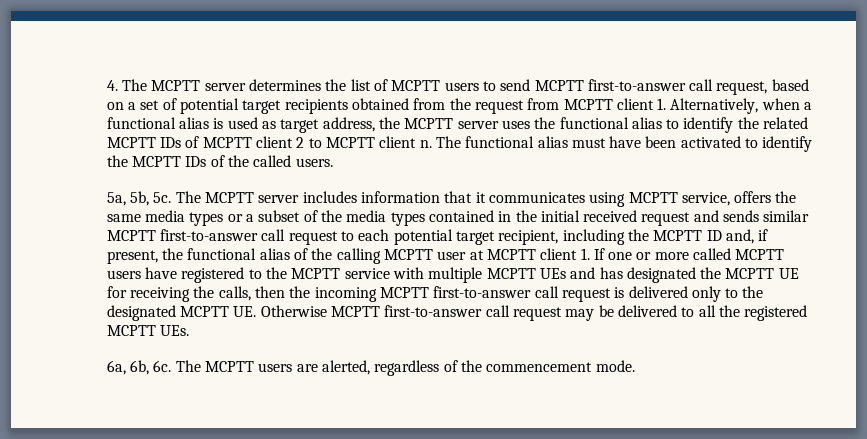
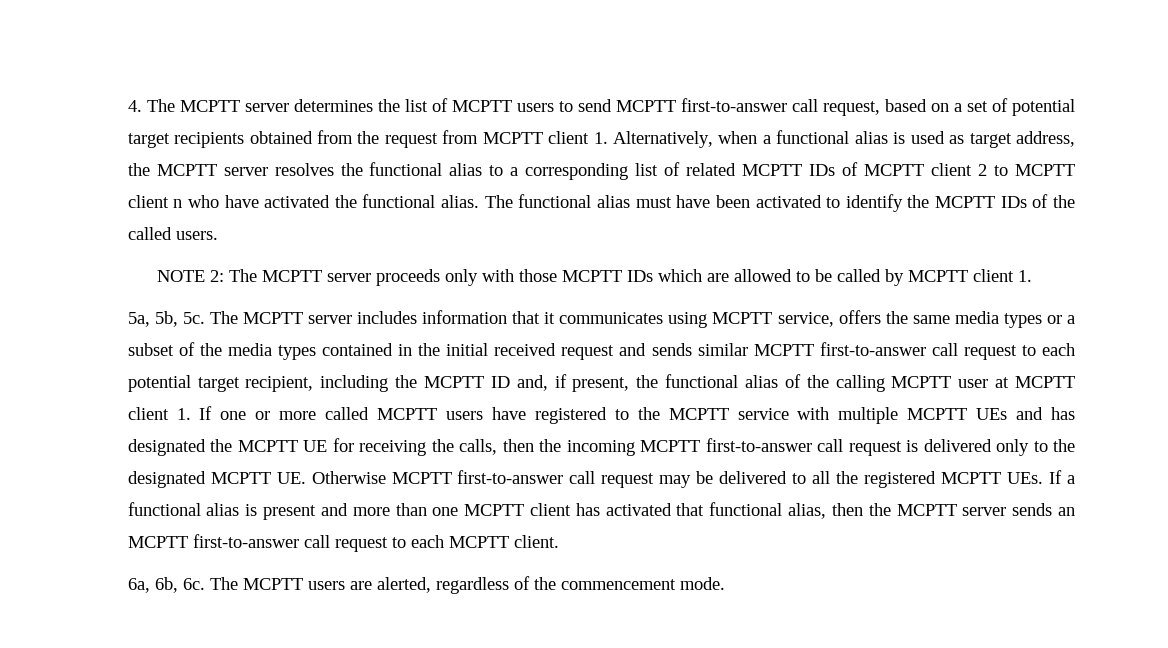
- 4. The MCPTT server determines the list of MCPTT users to send MCPTT first-to-answer call request, based on a set of potential target recipients obtained from the request from MCPTT client 1. Alternatively, when a functional alias is used as target address, the MCPTT server uses the functional alias to identify the related MCPTT IDs of MCPTT client 2 to MCPTT client n.
+ 4. The MCPTT server determines the list of MCPTT users to send MCPTT first-to-answer call request, based on a set of potential target recipients obtained from the request from MCPTT client 1. Alternatively, when a functional alias is used as target address, the MCPTT server resolves the functional alias to a corresponding list of related MCPTT IDs of MCPTT client 2 to MCPTT client n who have activated the functional alias.
+ NOTE 2: The MCPTT server proceeds only with those MCPTT IDs which are allowed to be called by MCPTT client 1.
- The MCPTT server includes information that it communicates using MCPTT service, offers the same media types or a subset of the media types contained in the initial received request and sends similar MCPTT first-to-answer call request to each potential target recipient, including the MCPTT ID and, if present, the functional alias of the calling MCPTT user at MCPTT client 1. If one or more called MCPTT users have registered to the MCPTT service with multiple MCPTT UEs and has designated the MCPTT UE for receiving the calls, then the incoming MCPTT first-to-answer call request is delivered only to the designated MCPTT UE. Otherwise MCPTT first-to-answer call request may be delivered to all the registered MCPTT UEs.
+ The MCPTT server includes information that it communicates using MCPTT service, offers the same media types or a subset of the media types contained in the initial received request and sends similar MCPTT first-to-answer call request to each potential target recipient, including the MCPTT ID and, if present, the functional alias of the calling MCPTT user at MCPTT client 1. If one or more called MCPTT users have registered to the MCPTT service with multiple MCPTT UEs and has designated the MCPTT UE for receiving the calls, then the incoming MCPTT first-to-answer call request is delivered only to the designated MCPTT UE. Otherwise MCPTT first-to-answer call request may be delivered to all the registered MCPTT UEs. If a functional alias is present and more than one MCPTT client has activated that functional alias, then the MCPTT server sends an MCPTT first-to-answer call request to each MCPTT client.

